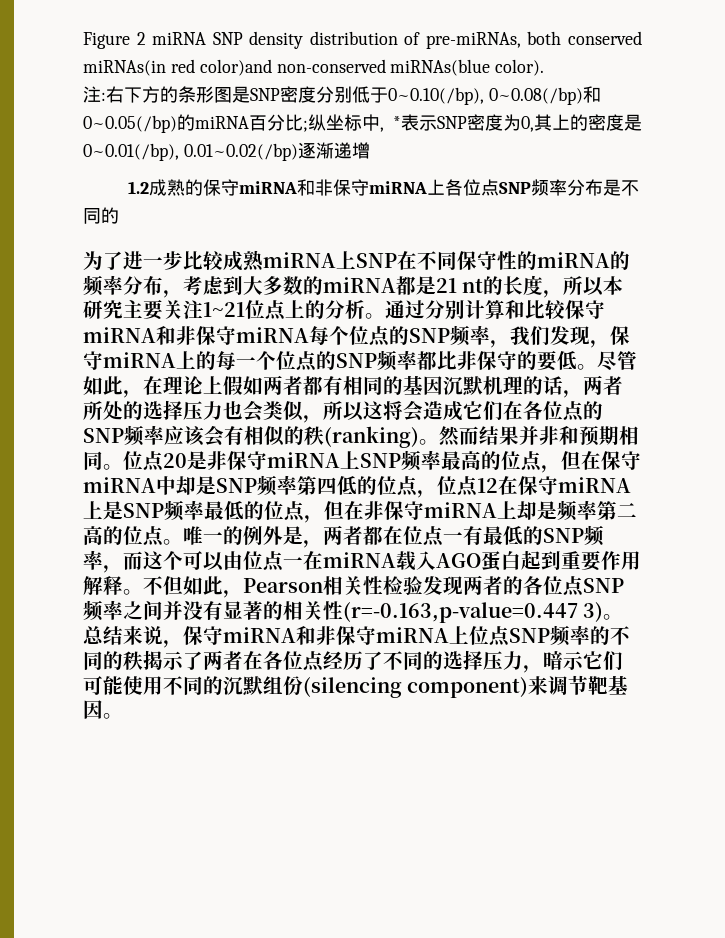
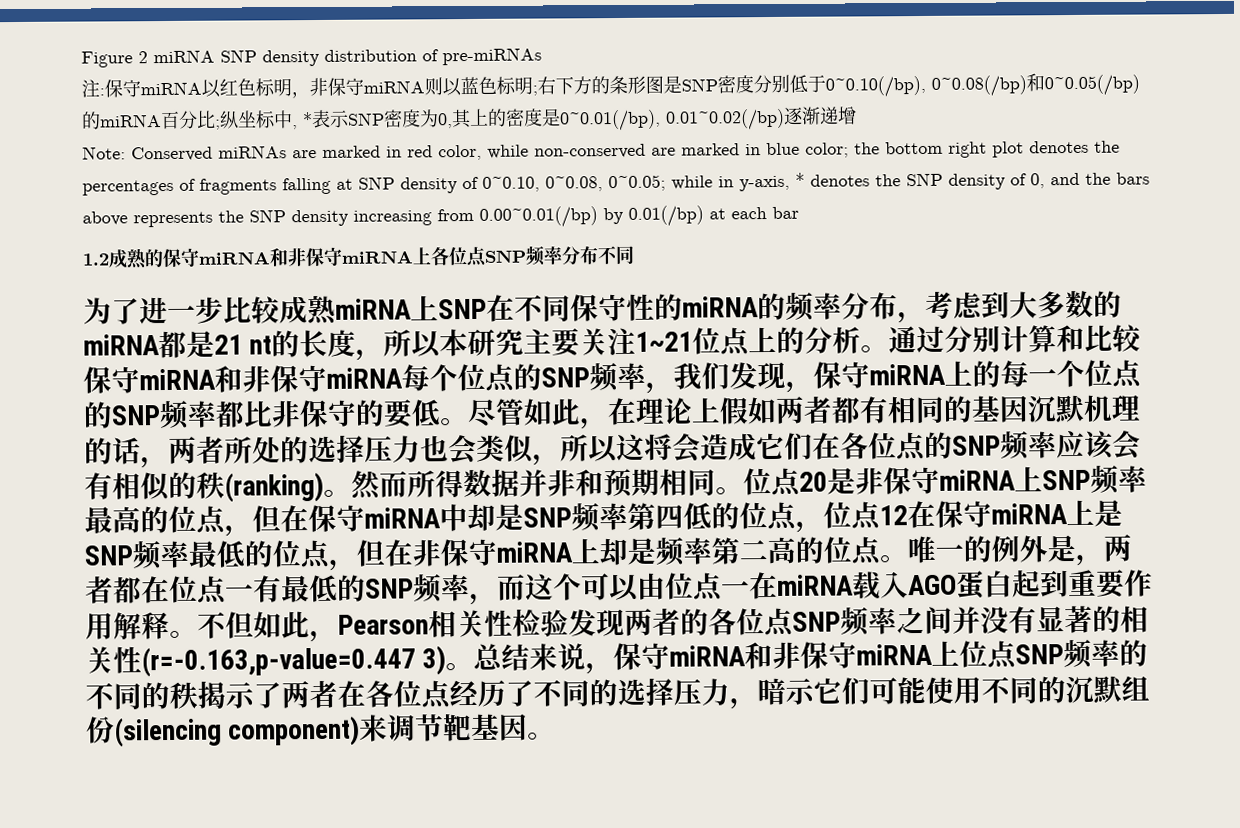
- Figure 2 miRNA SNP density distribution of pre-miRNAs, both conserved miRNAs(in red color)and non-conserved miRNAs(blue color).
- 注:右下方的条形图是SNP密度分别低于0~0.10(/bp), 0~0.08(/bp)和0~0.05(/bp)的miRNA百分比;纵坐标中, *表示SNP密度为0,其上的密度是0~0.01(/bp), 0.01~0.02(/bp)逐渐递增
+ Figure 2 miRNA SNP density distribution of pre-miRNAs
+ 注:保守miRNA以红色标明，非保守miRNA则以蓝色标明;右下方的条形图是SNP密度分别低于0~0.10(/bp), 0~0.08(/bp)和0~0.05(/bp)的miRNA百分比;纵坐标中, *表示SNP密度为0,其上的密度是0~0.01(/bp), 0.01~0.02(/bp)逐渐递增
+ Note: Conserved miRNAs are marked in red color, while non-conserved are marked in blue color; the bottom right plot denotes the percentages of fragments falling at SNP density of 0~0.10, 0~0.08, 0~0.05; while in y-axis, * denotes the SNP density of 0, and the bars above represents the SNP density increasing from 0.00~0.01(/bp) by 0.01(/bp) at each bar
- 1.2成熟的保守miRNA和非保守miRNA上各位点SNP频率分布是不同的
+ 1.2成熟的保守miRNA和非保守miRNA上各位点SNP频率分布不同
- 然而结果并非和预期相同。
+ 然而所得数据并非和预期相同。

